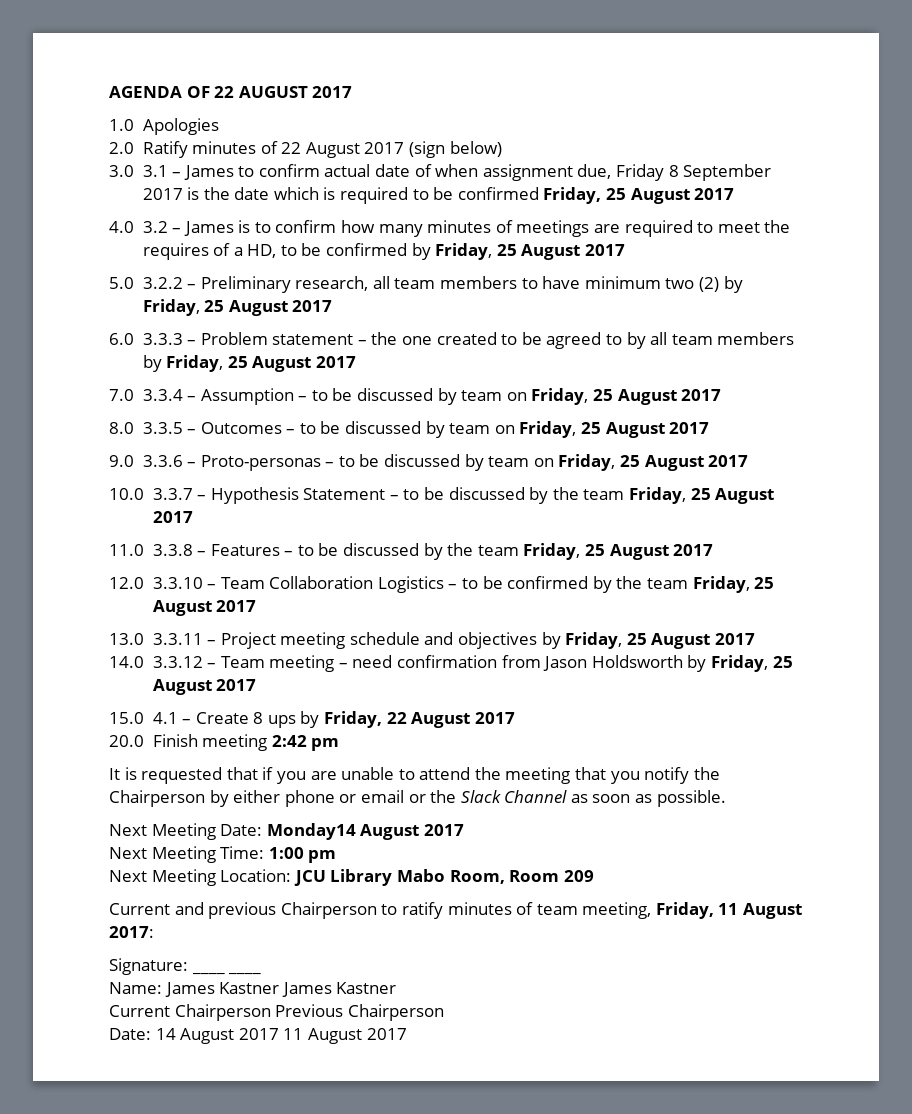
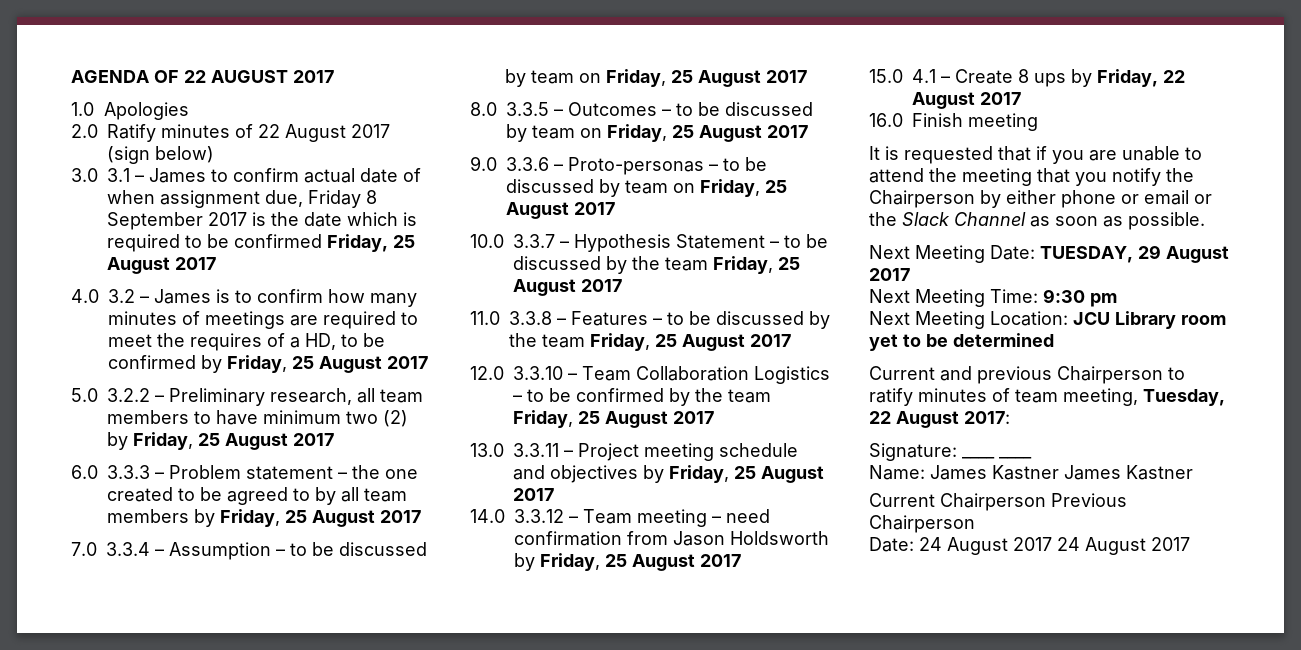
- 20.0 Finish meeting 2:42 pm
+ 16.0 Finish meeting
- Next Meeting Date: Monday14 August 2017
+ Next Meeting Date: TUESDAY, 29 August 2017
- Next Meeting Time: 1:00 pm
+ Next Meeting Time: 9:30 pm
- Next Meeting Location: JCU Library Mabo Room, Room 209
+ Next Meeting Location: JCU Library room yet to be determined
- Current and previous Chairperson to ratify minutes of team meeting, Friday, 11 August 2017:
+ Current and previous Chairperson to ratify minutes of team meeting, Tuesday, 22 August 2017:
- Date: 14 August 2017 11 August 2017
+ Date: 24 August 2017 24 August 2017

